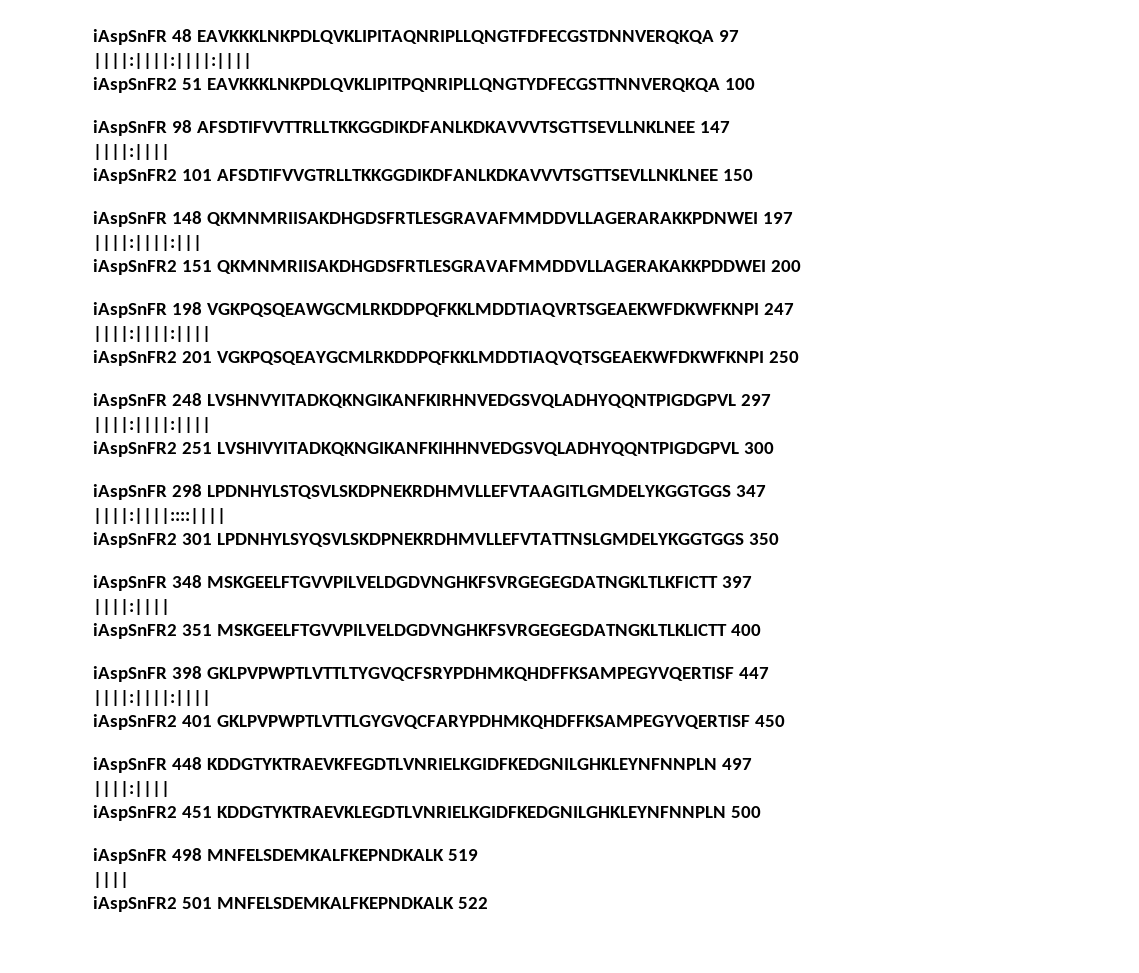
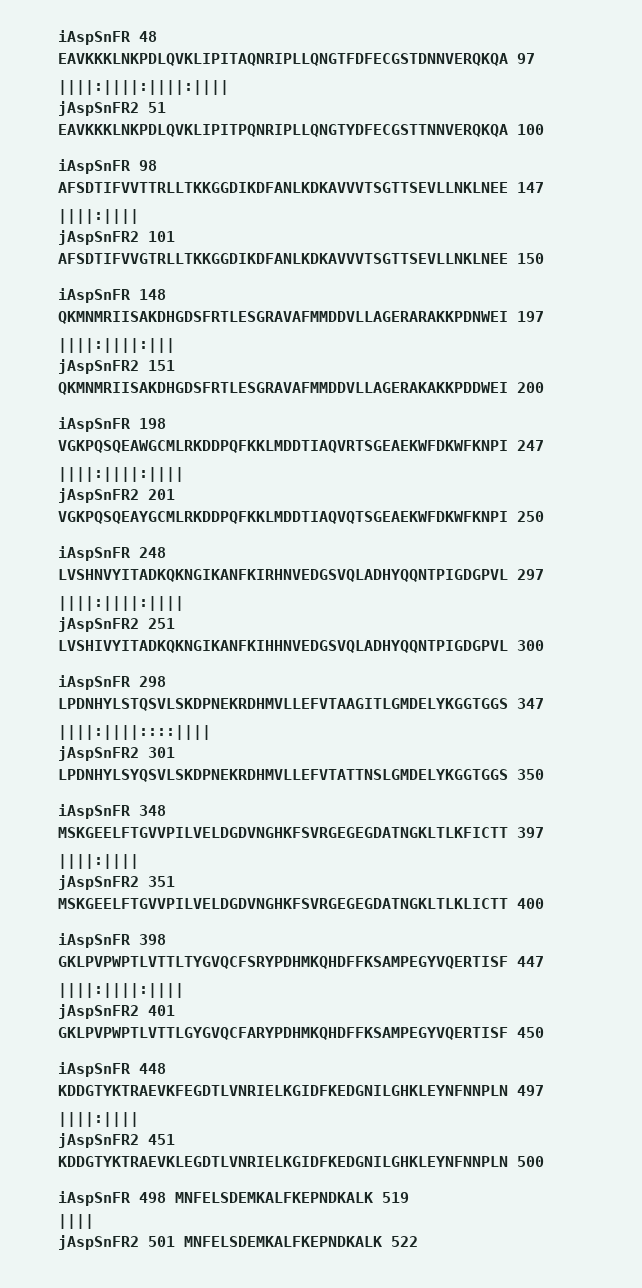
- iAspSnFR2 51 EAVKKKLNKPDLQVKLIPITPQNRIPLLQNGTYDFECGSTTNNVERQKQA 100
+ jAspSnFR2 51 EAVKKKLNKPDLQVKLIPITPQNRIPLLQNGTYDFECGSTTNNVERQKQA 100
- iAspSnFR2 101 AFSDTIFVVGTRLLTKKGGDIKDFANLKDKAVVVTSGTTSEVLLNKLNEE 150
+ jAspSnFR2 101 AFSDTIFVVGTRLLTKKGGDIKDFANLKDKAVVVTSGTTSEVLLNKLNEE 150
- iAspSnFR2 151 QKMNMRIISAKDHGDSFRTLESGRAVAFMMDDVLLAGERAKAKKPDDWEI 200
+ jAspSnFR2 151 QKMNMRIISAKDHGDSFRTLESGRAVAFMMDDVLLAGERAKAKKPDDWEI 200
- iAspSnFR2 201 VGKPQSQEAYGCMLRKDDPQFKKLMDDTIAQVQTSGEAEKWFDKWFKNPI 250
+ jAspSnFR2 201 VGKPQSQEAYGCMLRKDDPQFKKLMDDTIAQVQTSGEAEKWFDKWFKNPI 250
- iAspSnFR2 251 LVSHIVYITADKQKNGIKANFKIHHNVEDGSVQLADHYQQNTPIGDGPVL 300
+ jAspSnFR2 251 LVSHIVYITADKQKNGIKANFKIHHNVEDGSVQLADHYQQNTPIGDGPVL 300
- iAspSnFR2 301 LPDNHYLSYQSVLSKDPNEKRDHMVLLEFVTATTNSLGMDELYKGGTGGS 350
+ jAspSnFR2 301 LPDNHYLSYQSVLSKDPNEKRDHMVLLEFVTATTNSLGMDELYKGGTGGS 350
- iAspSnFR2 351 MSKGEELFTGVVPILVELDGDVNGHKFSVRGEGEGDATNGKLTLKLICTT 400
+ jAspSnFR2 351 MSKGEELFTGVVPILVELDGDVNGHKFSVRGEGEGDATNGKLTLKLICTT 400
- iAspSnFR2 401 GKLPVPWPTLVTTLGYGVQCFARYPDHMKQHDFFKSAMPEGYVQERTISF 450
+ jAspSnFR2 401 GKLPVPWPTLVTTLGYGVQCFARYPDHMKQHDFFKSAMPEGYVQERTISF 450
- iAspSnFR2 451 KDDGTYKTRAEVKLEGDTLVNRIELKGIDFKEDGNILGHKLEYNFNNPLN 500
+ jAspSnFR2 451 KDDGTYKTRAEVKLEGDTLVNRIELKGIDFKEDGNILGHKLEYNFNNPLN 500
- iAspSnFR2 501 MNFELSDEMKALFKEPNDKALK 522
+ jAspSnFR2 501 MNFELSDEMKALFKEPNDKALK 522

